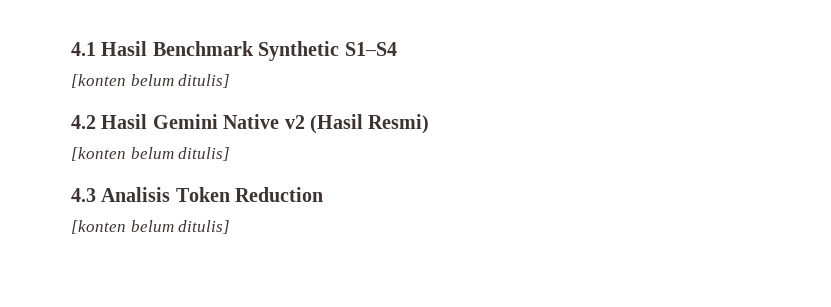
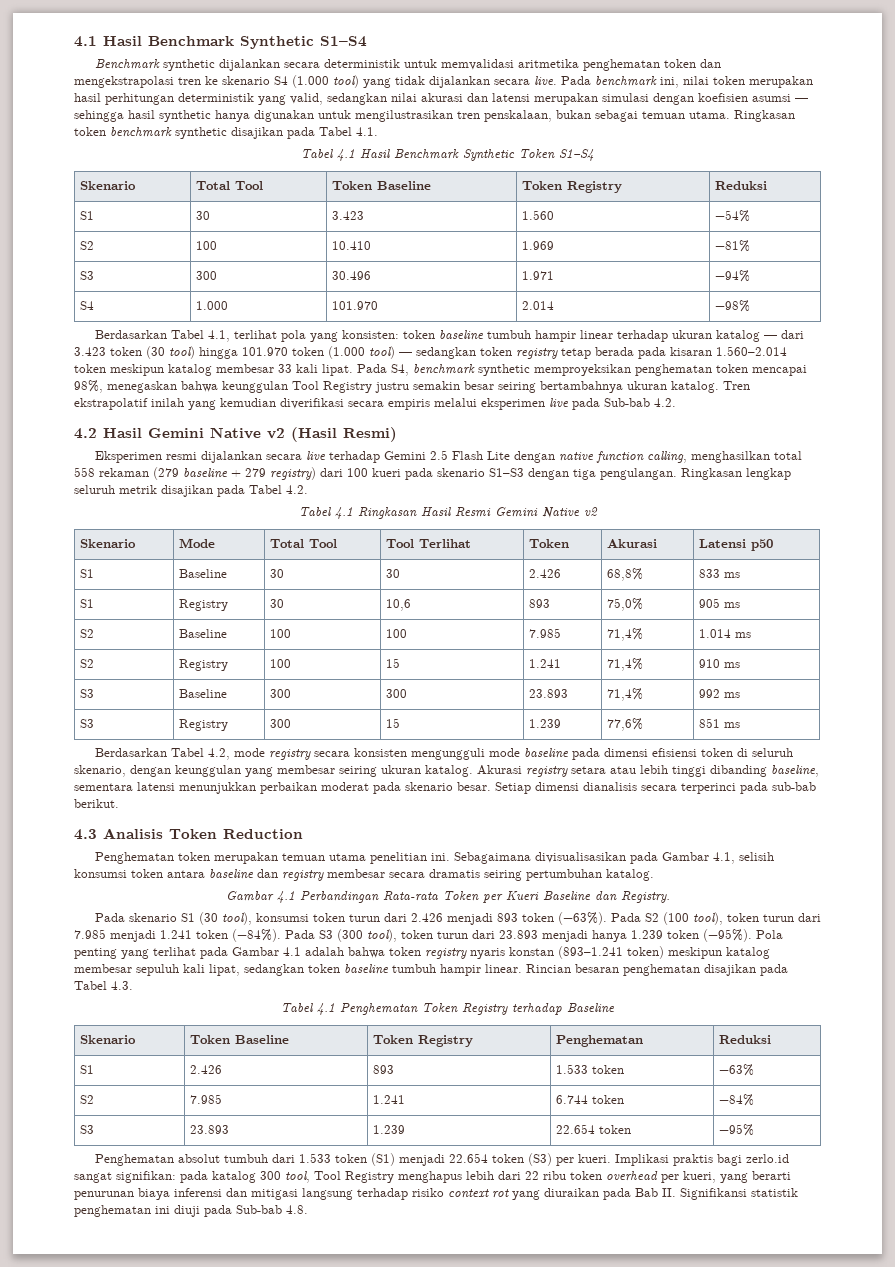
  4.1 Hasil Benchmark Synthetic S1–S4
- [konten belum ditulis]
+ Benchmark synthetic dijalankan secara deterministik untuk memvalidasi aritmetika penghematan token dan mengekstrapolasi tren ke skenario S4 (1.000 tool) yang tidak dijalankan secara live. Pada benchmark ini, nilai token merupakan hasil perhitungan deterministik yang valid, sedangkan nilai akurasi dan latensi merupakan simulasi dengan koefisien asumsi — sehingga hasil synthetic hanya digunakan untuk mengilustrasikan tren penskalaan, bukan sebagai temuan utama. Ringkasan token benchmark synthetic disajikan pada Tabel 4.1.
+ Tabel 4.1 Hasil Benchmark Synthetic Token S1–S4
+ Skenario | Total Tool | Token Baseline | Token Registry | Reduksi
+ S1 | 30 | 3.423 | 1.560 | −54%
+ S2 | 100 | 10.410 | 1.969 | −81%
+ S3 | 300 | 30.496 | 1.971 | −94%
+ S4 | 1.000 | 101.970 | 2.014 | −98%
+ Berdasarkan Tabel 4.1, terlihat pola yang konsisten: token baseline tumbuh hampir linear terhadap ukuran katalog — dari 3.423 token (30 tool) hingga 101.970 token (1.000 tool) — sedangkan token registry tetap berada pada kisaran 1.560–2.014 token meskipun katalog membesar 33 kali lipat. Pada S4, benchmark synthetic memproyeksikan penghematan token mencapai 98%, menegaskan bahwa keunggulan Tool Registry justru semakin besar seiring bertambahnya ukuran katalog. Tren ekstrapolatif inilah yang kemudian diverifikasi secara empiris melalui eksperimen live pada Sub-bab 4.2.
  4.2 Hasil Gemini Native v2 (Hasil Resmi)
- [konten belum ditulis]
+ Eksperimen resmi dijalankan secara live terhadap Gemini 2.5 Flash Lite dengan native function calling, menghasilkan total 558 rekaman (279 baseline + 279 registry) dari 100 kueri pada skenario S1–S3 dengan tiga pengulangan. Ringkasan lengkap seluruh metrik disajikan pada Tabel 4.2.
+ Tabel 4.1 Ringkasan Hasil Resmi Gemini Native v2
+ Skenario | Mode | Total Tool | Tool Terlihat | Token | Akurasi | Latensi p50
+ S1 | Baseline | 30 | 30 | 2.426 | 68,8% | 833 ms
+ S1 | Registry | 30 | 10,6 | 893 | 75,0% | 905 ms
+ S2 | Baseline | 100 | 100 | 7.985 | 71,4% | 1.014 ms
+ S2 | Registry | 100 | 15 | 1.241 | 71,4% | 910 ms
+ S3 | Baseline | 300 | 300 | 23.893 | 71,4% | 992 ms
+ S3 | Registry | 300 | 15 | 1.239 | 77,6% | 851 ms
+ Berdasarkan Tabel 4.2, mode registry secara konsisten mengungguli mode baseline pada dimensi efisiensi token di seluruh skenario, dengan keunggulan yang membesar seiring ukuran katalog. Akurasi registry setara atau lebih tinggi dibanding baseline, sementara latensi menunjukkan perbaikan moderat pada skenario besar. Setiap dimensi dianalisis secara terperinci pada sub-bab berikut.
  4.3 Analisis Token Reduction
- [konten belum ditulis]
+ Penghematan token merupakan temuan utama penelitian ini. Sebagaimana divisualisasikan pada Gambar 4.1, selisih konsumsi token antara baseline dan registry membesar secara dramatis seiring pertumbuhan katalog.
+ Gambar 4.1 Perbandingan Rata-rata Token per Kueri Baseline dan Registry.
+ Pada skenario S1 (30 tool), konsumsi token turun dari 2.426 menjadi 893 token (−63%). Pada S2 (100 tool), token turun dari 7.985 menjadi 1.241 token (−84%). Pada S3 (300 tool), token turun dari 23.893 menjadi hanya 1.239 token (−95%). Pola penting yang terlihat pada Gambar 4.1 adalah bahwa token registry nyaris konstan (893–1.241 token) meskipun katalog membesar sepuluh kali lipat, sedangkan token baseline tumbuh hampir linear. Rincian besaran penghematan disajikan pada Tabel 4.3.
+ Tabel 4.1 Penghematan Token Registry terhadap Baseline
+ Skenario | Token Baseline | Token Registry | Penghematan | Reduksi
+ S1 | 2.426 | 893 | 1.533 token | −63%
+ S2 | 7.985 | 1.241 | 6.744 token | −84%
+ S3 | 23.893 | 1.239 | 22.654 token | −95%
+ Penghematan absolut tumbuh dari 1.533 token (S1) menjadi 22.654 token (S3) per kueri. Implikasi praktis bagi zerlo.id sangat signifikan: pada katalog 300 tool, Tool Registry menghapus lebih dari 22 ribu token overhead per kueri, yang berarti penurunan biaya inferensi dan mitigasi langsung terhadap risiko context rot yang diuraikan pada Bab II. Signifikansi statistik penghematan ini diuji pada Sub-bab 4.8.

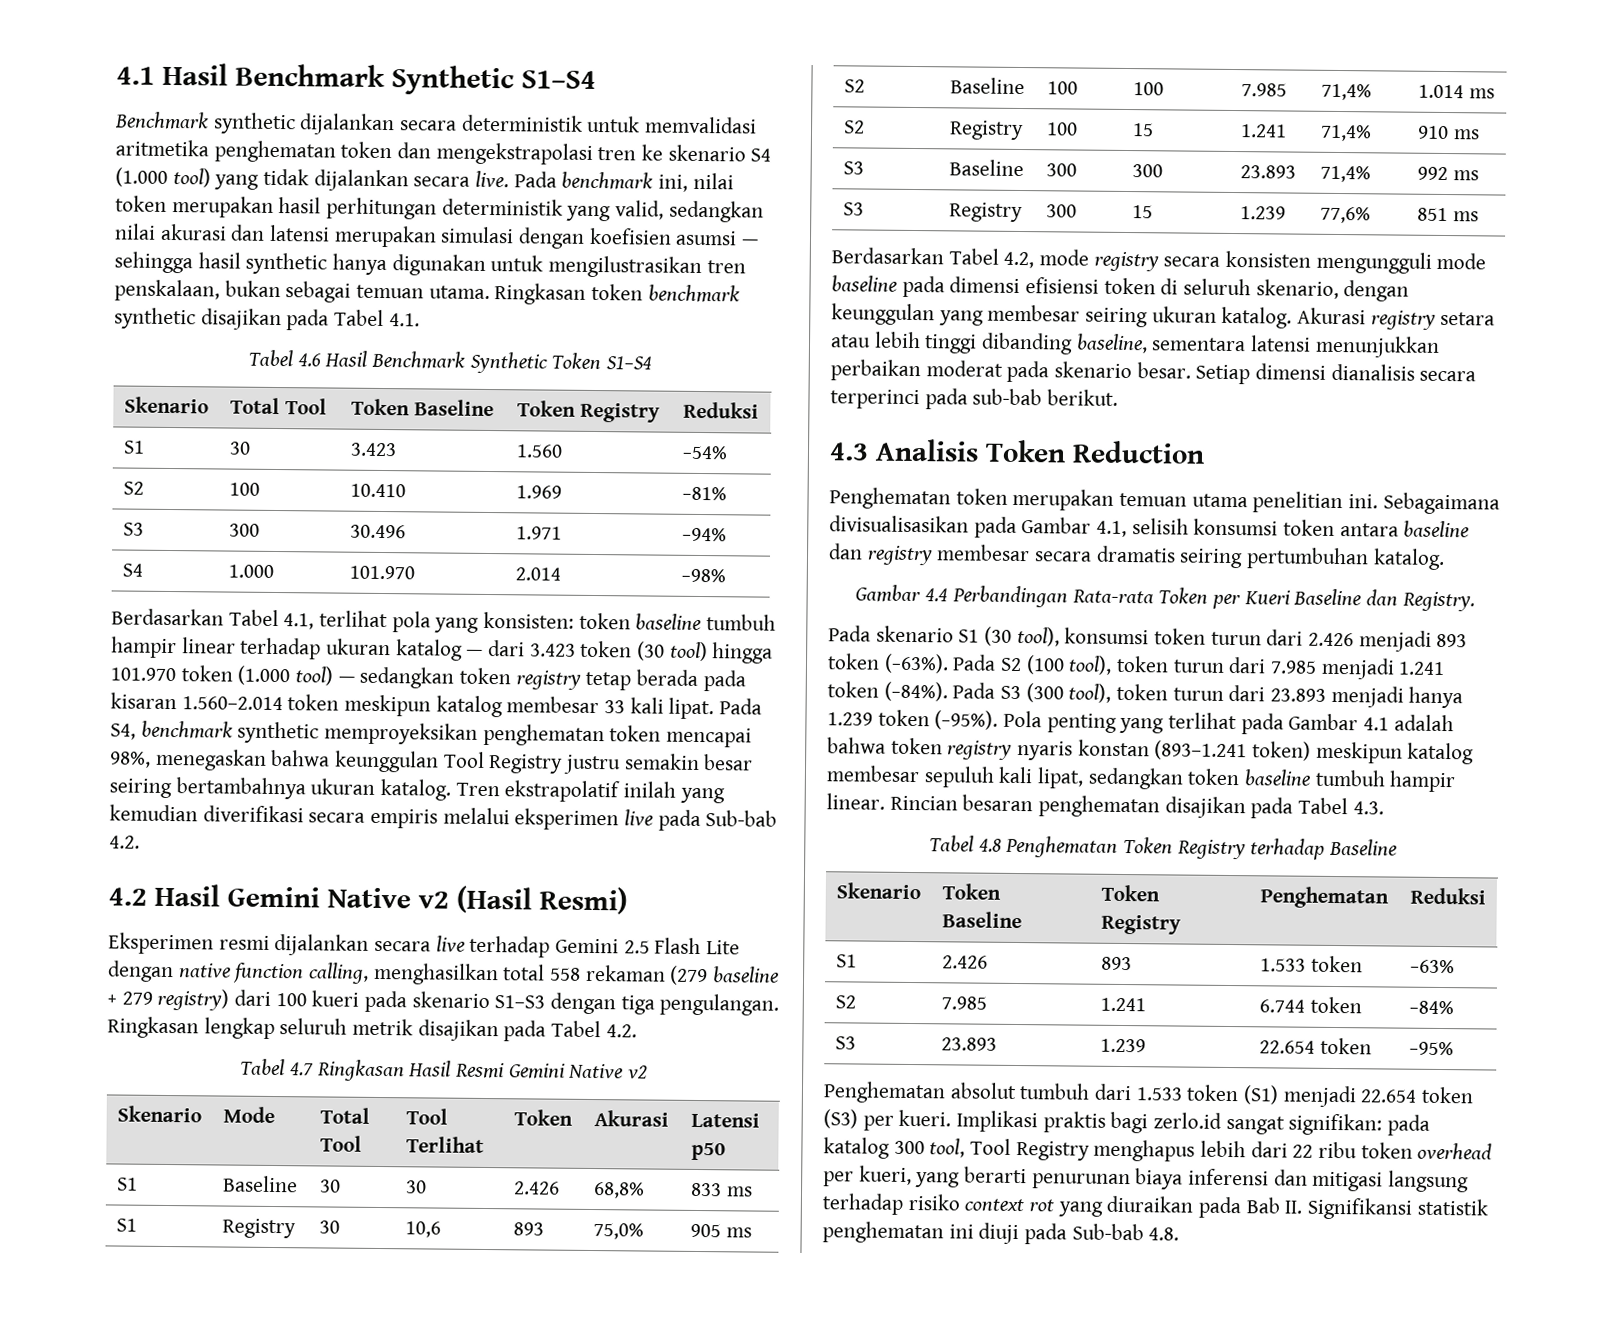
- Tabel 4.1 Hasil Benchmark Synthetic Token S1–S4
+ Tabel 4.6 Hasil Benchmark Synthetic Token S1–S4
- Tabel 4.1 Ringkasan Hasil Resmi Gemini Native v2
+ Tabel 4.7 Ringkasan Hasil Resmi Gemini Native v2
- Gambar 4.1 Perbandingan Rata-rata Token per Kueri Baseline dan Registry.
+ Gambar 4.4 Perbandingan Rata-rata Token per Kueri Baseline dan Registry.
- Tabel 4.1 Penghematan Token Registry terhadap Baseline
+ Tabel 4.8 Penghematan Token Registry terhadap Baseline

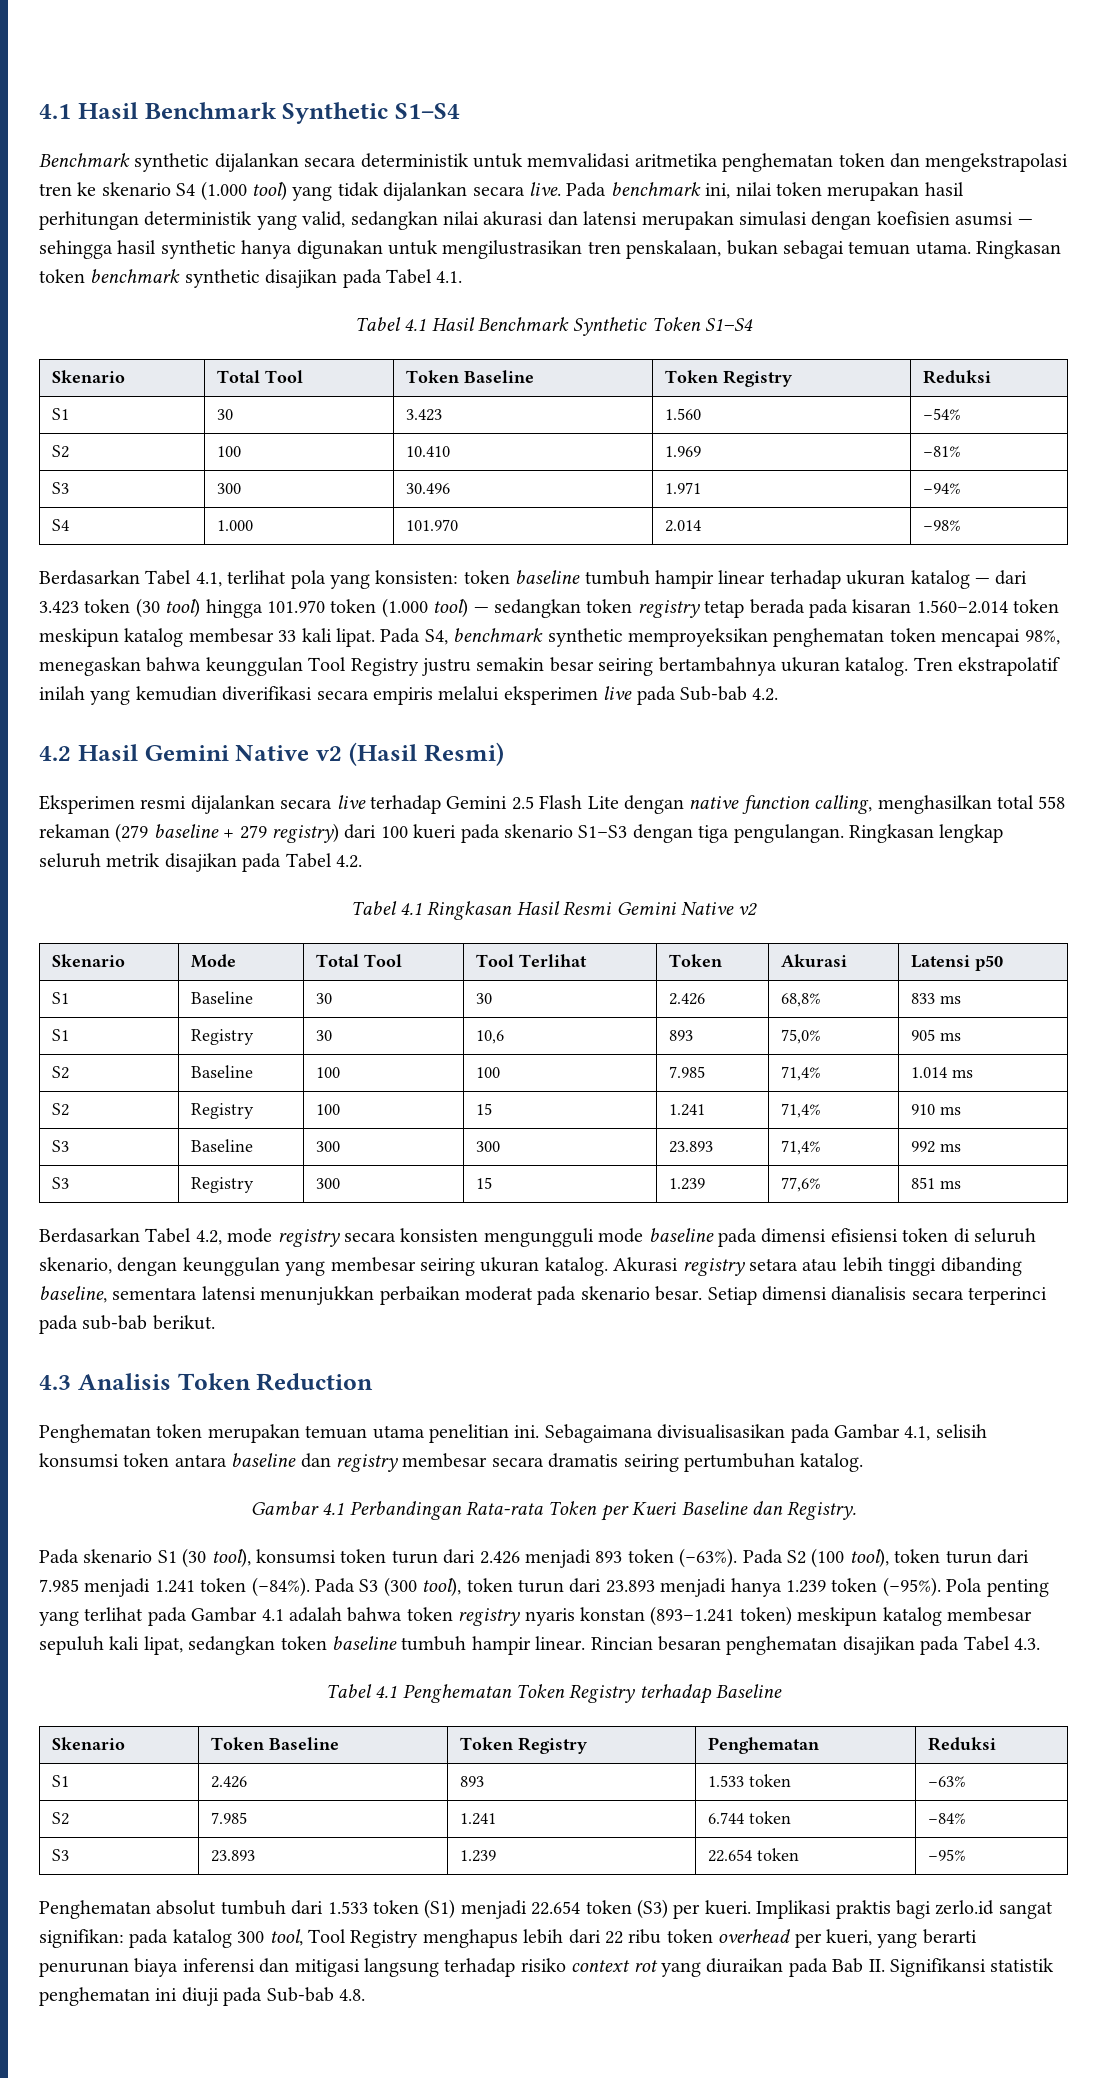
- Tabel 4.6 Hasil Benchmark Synthetic Token S1–S4
+ Tabel 4.1 Hasil Benchmark Synthetic Token S1–S4
- Tabel 4.7 Ringkasan Hasil Resmi Gemini Native v2
+ Tabel 4.1 Ringkasan Hasil Resmi Gemini Native v2
- Gambar 4.4 Perbandingan Rata-rata Token per Kueri Baseline dan Registry.
+ Gambar 4.1 Perbandingan Rata-rata Token per Kueri Baseline dan Registry.
- Tabel 4.8 Penghematan Token Registry terhadap Baseline
+ Tabel 4.1 Penghematan Token Registry terhadap Baseline

